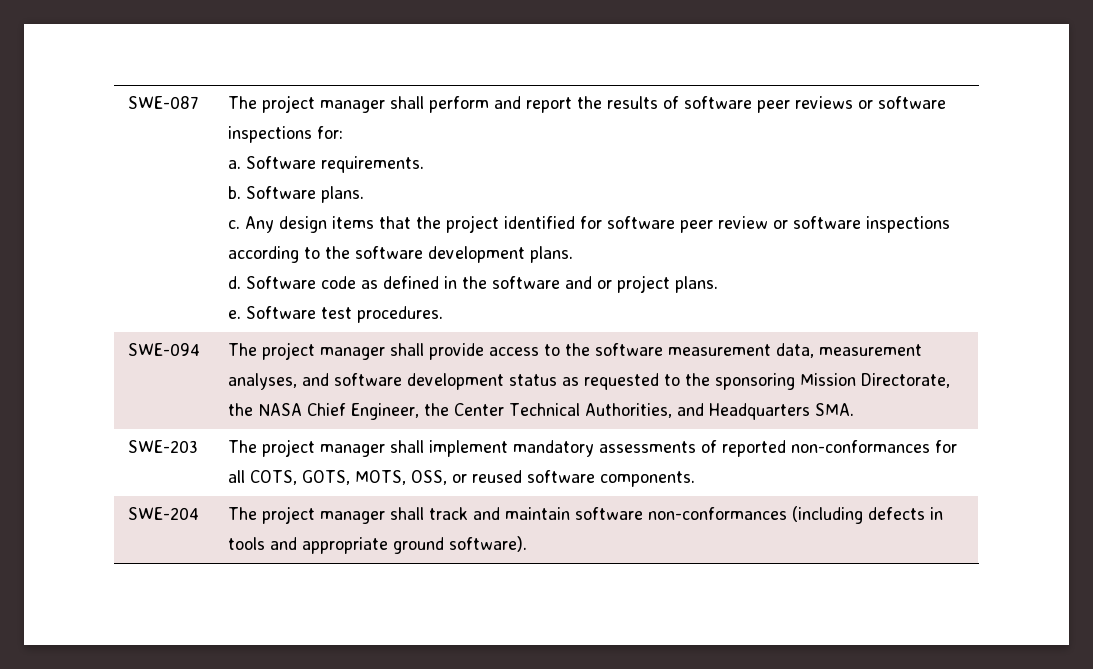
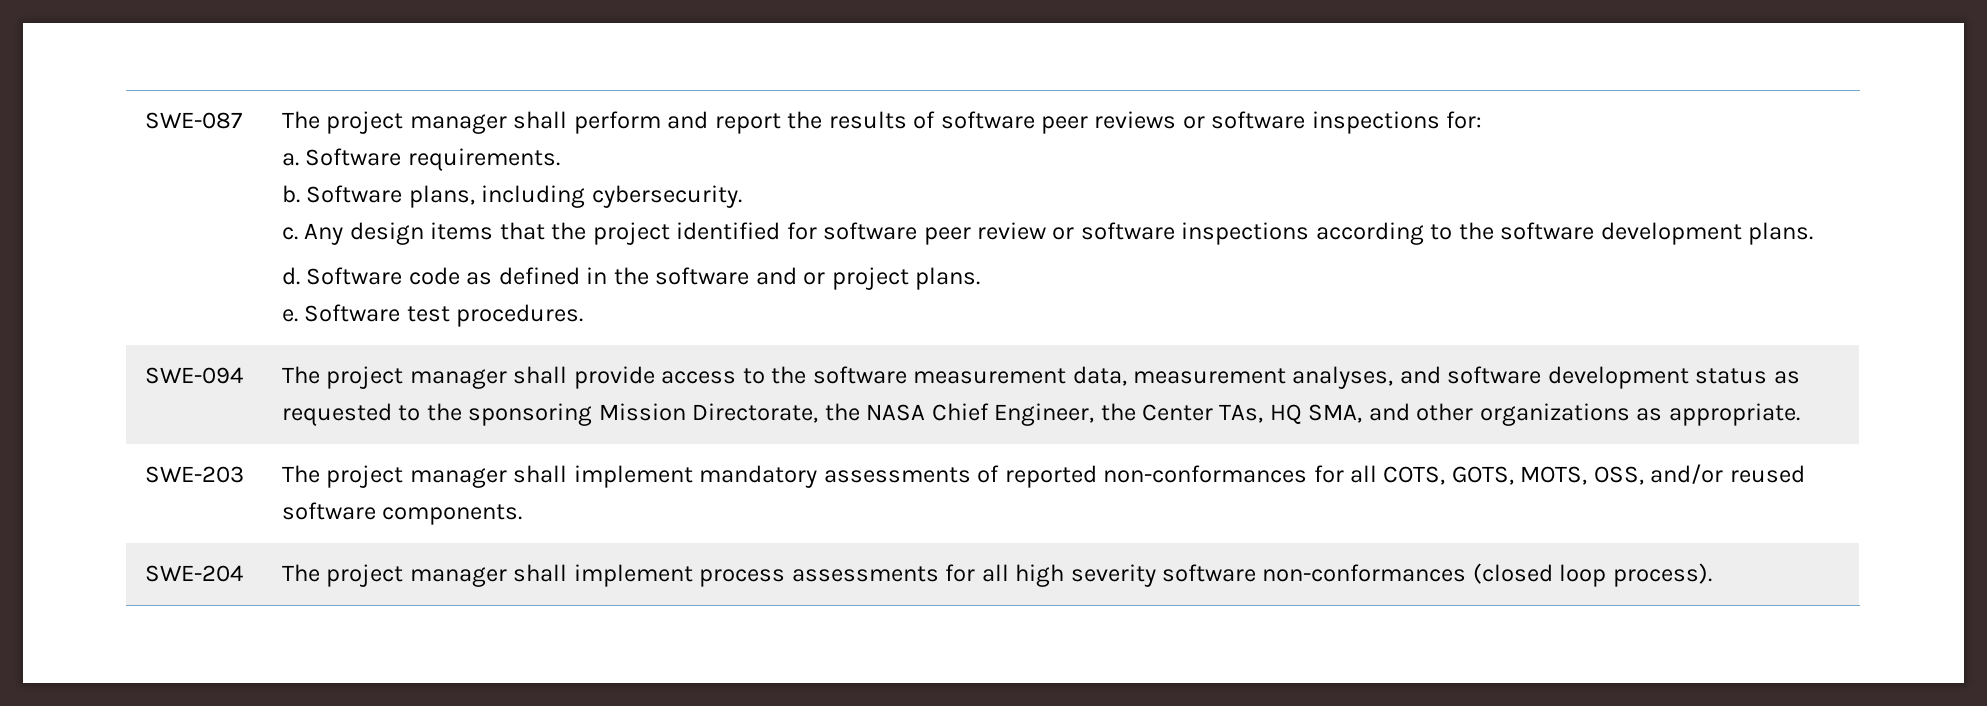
- Software plans.
+ Software plans, including cybersecurity.
- SWE-094 | The project manager shall provide access to the software measurement data, measurement analyses, and software development status as requested to the sponsoring Mission Directorate, the NASA Chief Engineer, the Center Technical Authorities, and Headquarters SMA.
+ SWE-094 | The project manager shall provide access to the software measurement data, measurement analyses, and software development status as requested to the sponsoring Mission Directorate, the NASA Chief Engineer, the Center TAs, HQ SMA, and other organizations as appropriate.
- SWE-203 | The project manager shall implement mandatory assessments of reported non-conformances for all COTS, GOTS, MOTS, OSS, or reused software components.
+ SWE-203 | The project manager shall implement mandatory assessments of reported non-conformances for all COTS, GOTS, MOTS, OSS, and/or reused software components.
- SWE-204 | The project manager shall track and maintain software non-conformances (including defects in tools and appropriate ground software).
+ SWE-204 | The project manager shall implement process assessments for all high severity software non-conformances (closed loop process).

